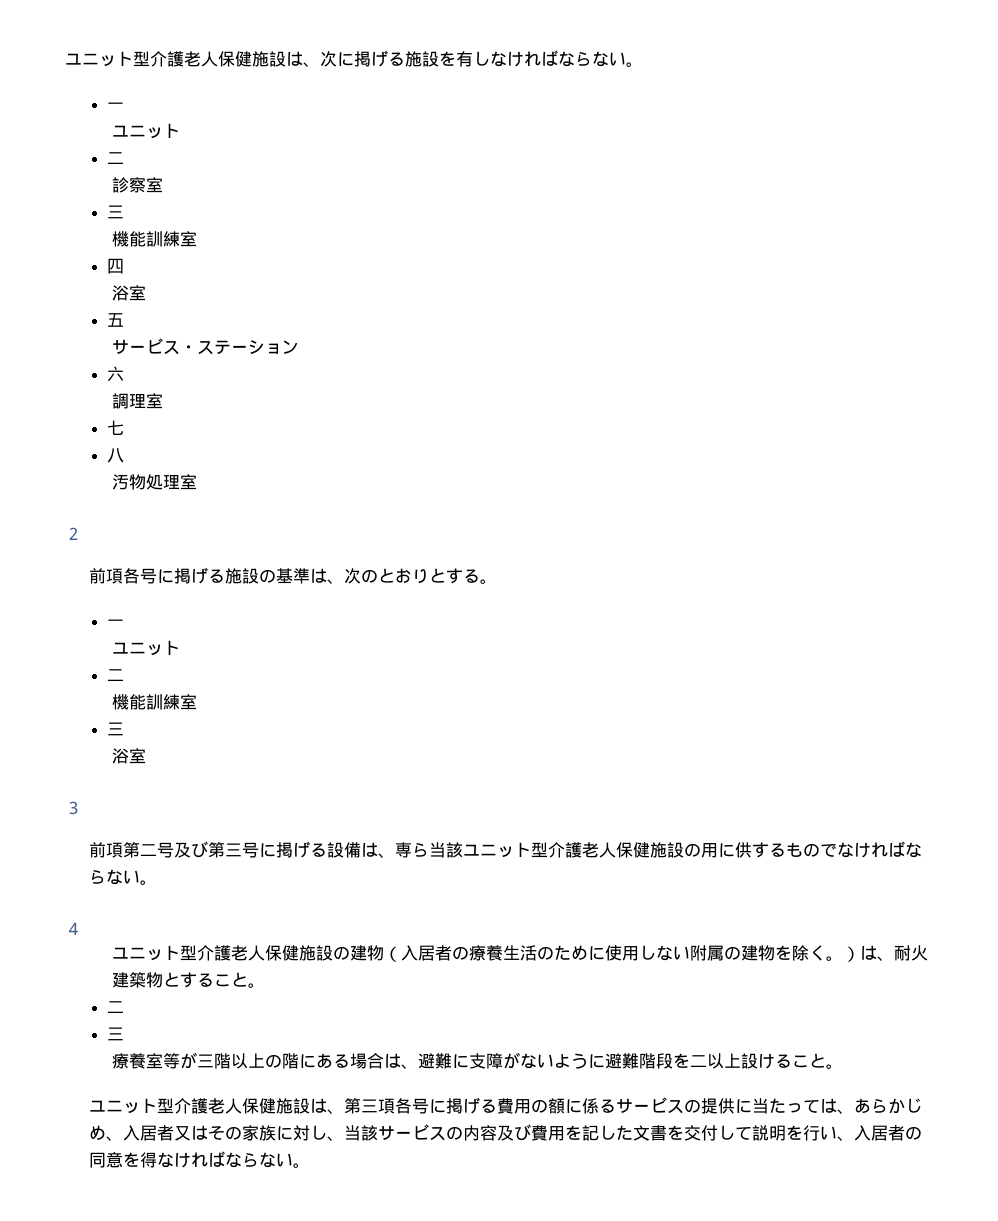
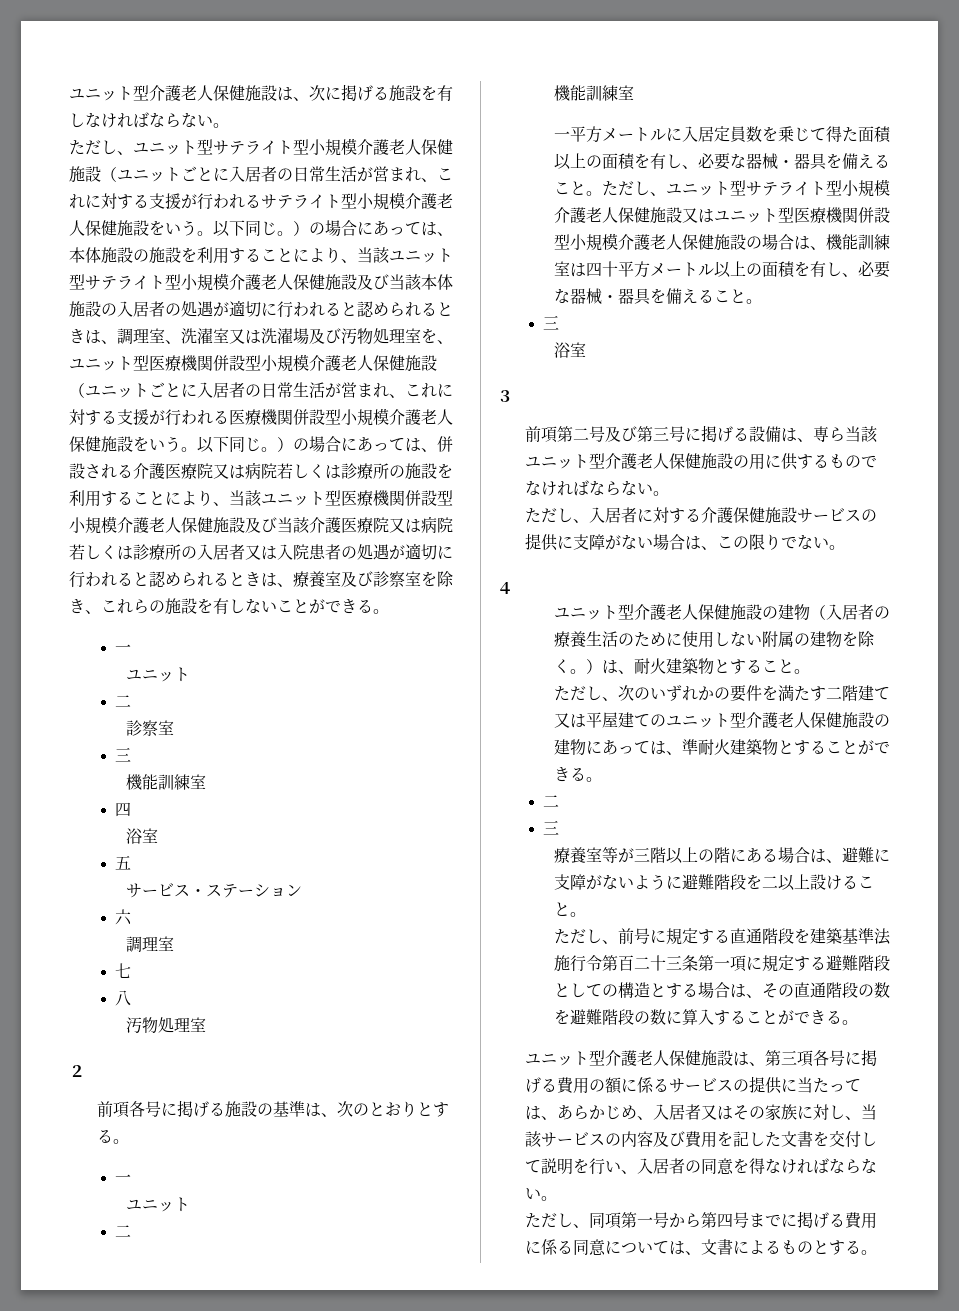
+ ただし、ユニット型サテライト型小規模介護老人保健施設（ユニットごとに入居者の日常生活が営まれ、これに対する支援が行われるサテライト型小規模介護老人保健施設をいう。以下同じ。）の場合にあっては、本体施設の施設を利用することにより、当該ユニット型サテライト型小規模介護老人保健施設及び当該本体施設の入居者の処遇が適切に行われると認められるときは、調理室、洗濯室又は洗濯場及び汚物処理室を、ユニット型医療機関併設型小規模介護老人保健施設（ユニットごとに入居者の日常生活が営まれ、これに対する支援が行われる医療機関併設型小規模介護老人保健施設をいう。以下同じ。）の場合にあっては、併設される介護医療院又は病院若しくは診療所の施設を利用することにより、当該ユニット型医療機関併設型小規模介護老人保健施設及び当該介護医療院又は病院若しくは診療所の入居者又は入院患者の処遇が適切に行われると認められるときは、療養室及び診察室を除き、これらの施設を有しないことができる。
+ 一平方メートルに入居定員数を乗じて得た面積以上の面積を有し、必要な器械・器具を備えること。ただし、ユニット型サテライト型小規模介護老人保健施設又はユニット型医療機関併設型小規模介護老人保健施設の場合は、機能訓練室は四十平方メートル以上の面積を有し、必要な器械・器具を備えること。
+ ただし、入居者に対する介護保健施設サービスの提供に支障がない場合は、この限りでない。
+ ただし、次のいずれかの要件を満たす二階建て又は平屋建てのユニット型介護老人保健施設の建物にあっては、準耐火建築物とすることができる。
+ ただし、前号に規定する直通階段を建築基準法施行令第百二十三条第一項に規定する避難階段としての構造とする場合は、その直通階段の数を避難階段の数に算入することができる。
+ ただし、同項第一号から第四号までに掲げる費用に係る同意については、文書によるものとする。

